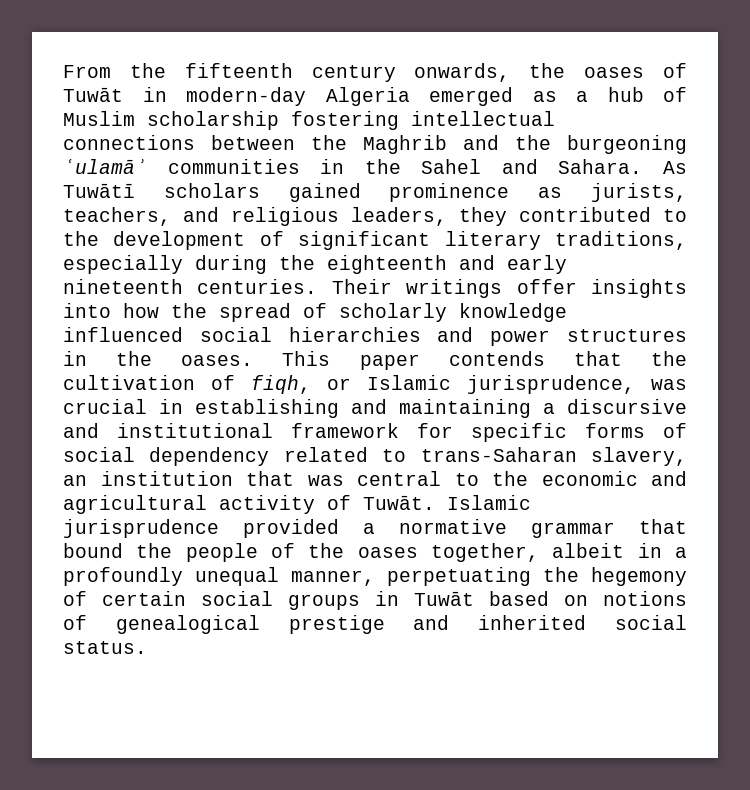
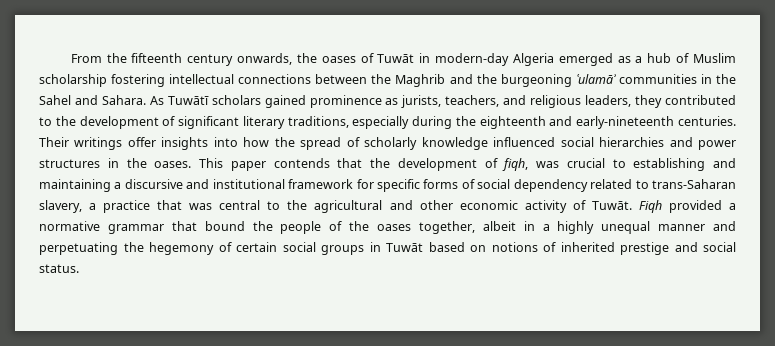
- As Tuwātī scholars gained prominence as jurists, teachers, and religious leaders, they contributed to the development of significant literary traditions, especially during the eighteenth and early nineteenth centuries.
+ As Tuwātī scholars gained prominence as jurists, teachers, and religious leaders, they contributed to the development of significant literary traditions, especially during the eighteenth and early-nineteenth centuries.
- This paper contends that the cultivation of fiqh, or Islamic jurisprudence, was crucial in establishing and maintaining a discursive and institutional framework for specific forms of social dependency related to trans-Saharan slavery, an institution that was central to the economic and agricultural activity of Tuwāt.
+ This paper contends that the development of fiqh, was crucial to establishing and maintaining a discursive and institutional framework for specific forms of social dependency related to trans-Saharan slavery, a practice that was central to the agricultural and other economic activity of Tuwāt.
- Islamic jurisprudence provided a normative grammar that bound the people of the oases together, albeit in a profoundly unequal manner, perpetuating the hegemony of certain social groups in Tuwāt based on notions of genealogical prestige and inherited social status.
+ Fiqh provided a normative grammar that bound the people of the oases together, albeit in a highly unequal manner and perpetuating the hegemony of certain social groups in Tuwāt based on notions of inherited prestige and social status.

